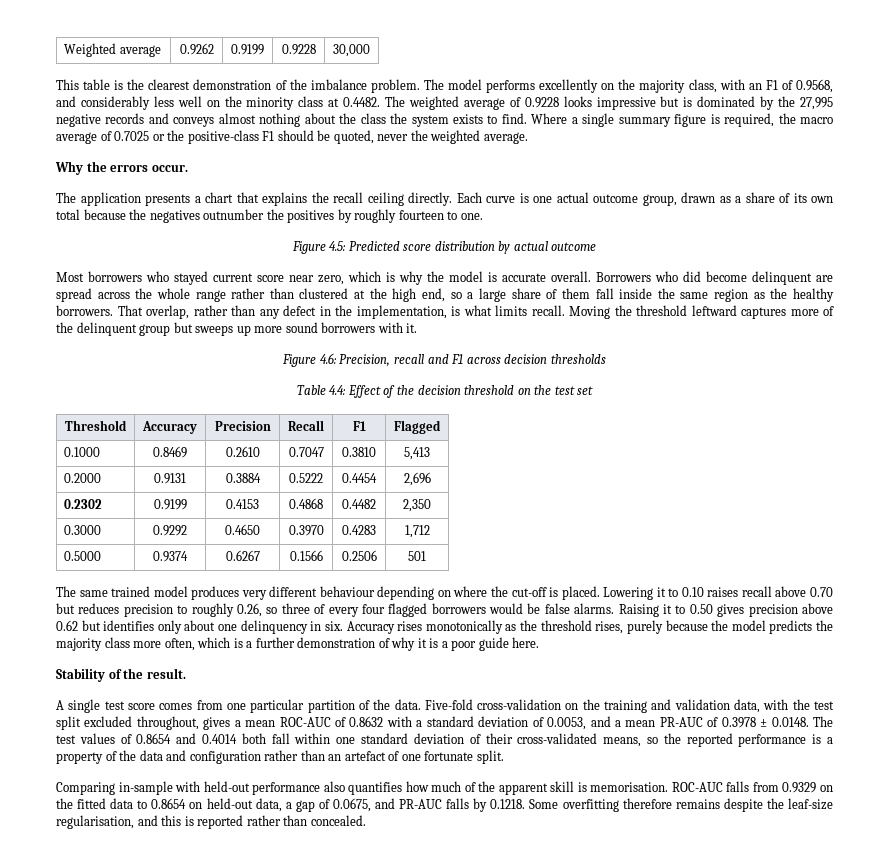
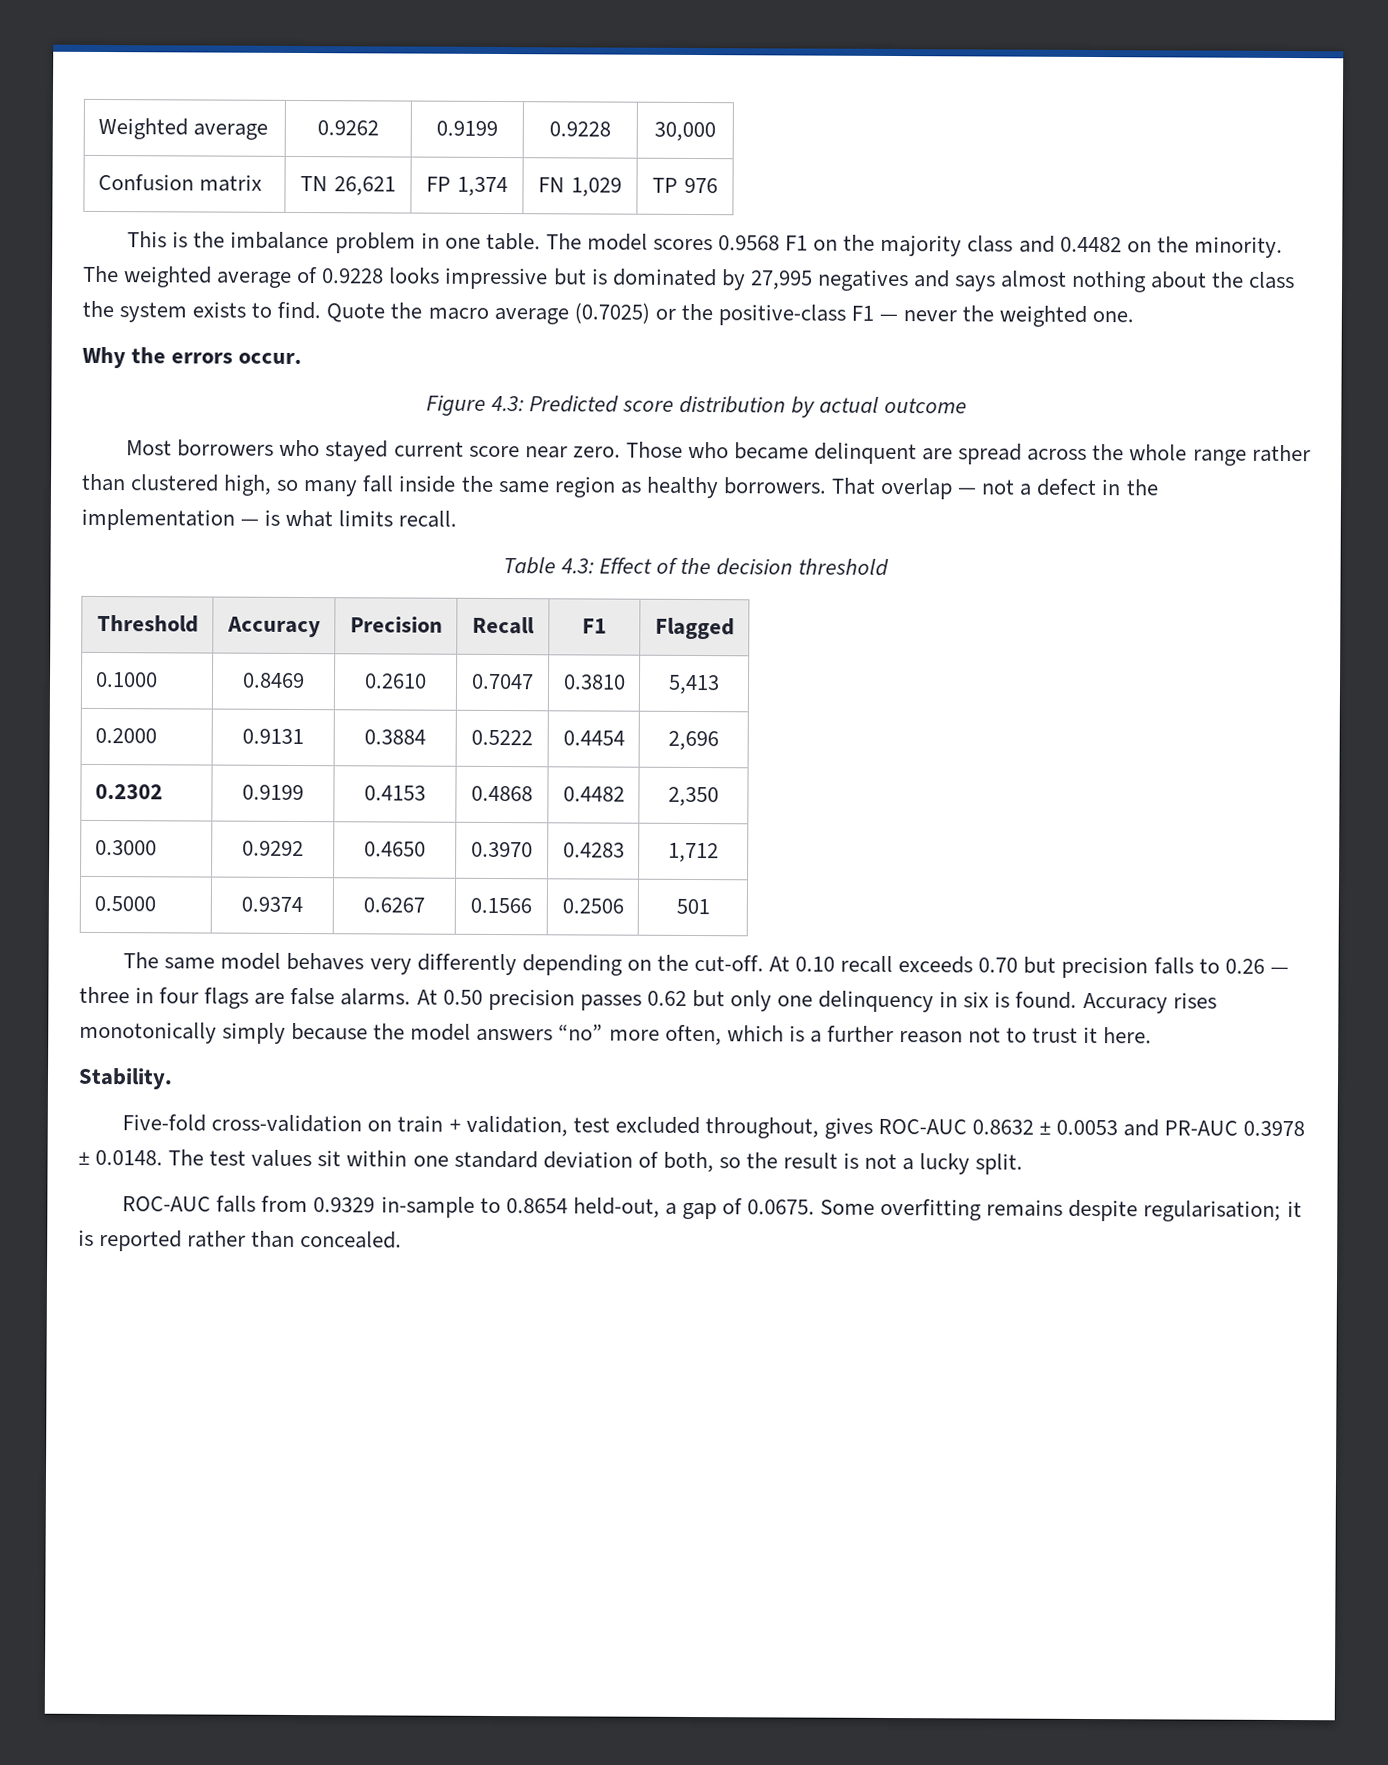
+ Confusion matrix | TN 26,621 | FP 1,374 | FN 1,029 | TP 976
- This table is the clearest demonstration of the imbalance problem. The model performs excellently on the majority class, with an F1 of 0.9568, and considerably less well on the minority class at 0.4482. The weighted average of 0.9228 looks impressive but is dominated by the 27,995 negative records and conveys almost nothing about the class the system exists to find.
+ This is the imbalance problem in one table. The model scores 0.9568 F1 on the majority class and 0.4482 on the minority. The weighted average of 0.9228 looks impressive but is dominated by 27,995 negatives and says almost nothing about the class the system exists to find.
- Where a single summary figure is required, the macro average of 0.7025 or the positive-class F1 should be quoted, never the weighted average.
+ Quote the macro average (0.7025) or the positive-class F1 — never the weighted one.
- The application presents a chart that explains the recall ceiling directly. Each curve is one actual outcome group, drawn as a share of its own total because the negatives outnumber the positives by roughly fourteen to one.
- Figure 4.5: Predicted score distribution by actual outcome
+ Figure 4.3: Predicted score distribution by actual outcome
- Most borrowers who stayed current score near zero, which is why the model is accurate overall. Borrowers who did become delinquent are spread across the whole range rather than clustered at the high end, so a large share of them fall inside the same region as the healthy borrowers.
+ Most borrowers who stayed current score near zero. Those who became delinquent are spread across the whole range rather than clustered high, so many fall inside the same region as healthy borrowers.
- That overlap, rather than any defect in the implementation, is what limits recall. Moving the threshold leftward captures more of the delinquent group but sweeps up more sound borrowers with it.
- Figure 4.6: Precision, recall and F1 across decision thresholds
+ That overlap — not a defect in the implementation — is what limits recall.
- Table 4.4: Effect of the decision threshold on the test set
+ Table 4.3: Effect of the decision threshold
- The same trained model produces very different behaviour depending on where the cut-off is placed. Lowering it to 0.10 raises recall above 0.70 but reduces precision to roughly 0.26, so three of every four flagged borrowers would be false alarms. Raising it to 0.50 gives precision above 0.62 but identifies only about one delinquency in six. Accuracy rises monotonically as the threshold rises, purely because the model predicts the majority class more often, which is a further demonstration of why it is a poor guide here.
- Stability of the result.
- A single test score comes from one particular partition of the data. Five-fold cross-validation on the training and validation data, with the test split excluded throughout, gives a mean ROC-AUC of 0.8632 with a standard deviation of 0.0053, and a mean PR-AUC of 0.3978 ± 0.0148. The test values of 0.8654 and 0.4014 both fall within one standard deviation of their cross-validated means, so the reported performance is a property of the data and configuration rather than an artefact of one fortunate split.
- Comparing in-sample with held-out performance also quantifies how much of the apparent skill is memorisation. ROC-AUC falls from 0.9329 on the fitted data to 0.8654 on held-out data, a gap of 0.0675, and PR-AUC falls by 0.1218. Some overfitting therefore remains despite the leaf-size regularisation, and this is reported rather than concealed.
+ The same model behaves very differently depending on the cut-off. At 0.10 recall exceeds 0.70 but precision falls to 0.26 — three in four flags are false alarms. At 0.50 precision passes 0.62 but only one delinquency in six is found. Accuracy rises monotonically simply because the model answers “no” more often, which is a further reason not to trust it here.
+ Stability.
+ Five-fold cross-validation on train + validation, test excluded throughout, gives ROC-AUC 0.8632 ± 0.0053 and PR-AUC 0.3978 ± 0.0148. The test values sit within one standard deviation of both, so the result is not a lucky split.
+ ROC-AUC falls from 0.9329 in-sample to 0.8654 held-out, a gap of 0.0675. Some overfitting remains despite regularisation; it is reported rather than concealed.

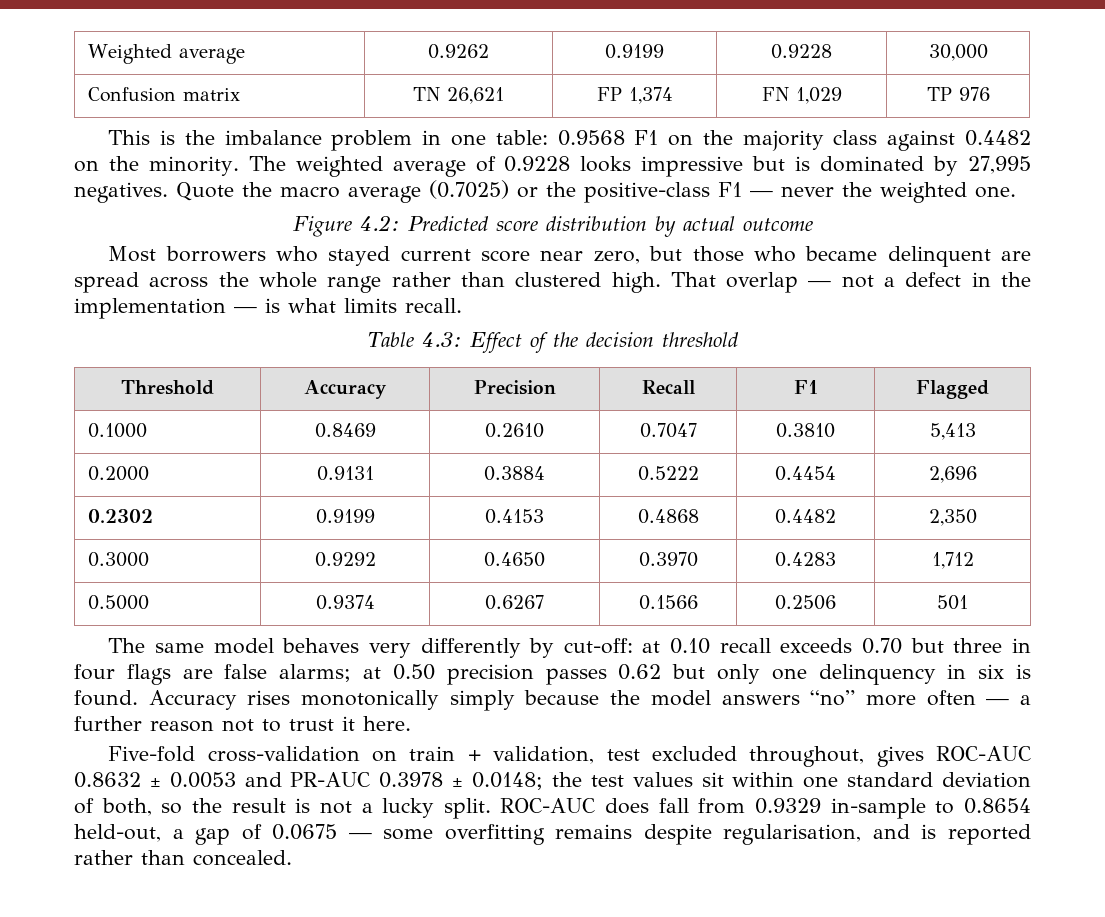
- This is the imbalance problem in one table. The model scores 0.9568 F1 on the majority class and 0.4482 on the minority.
+ This is the imbalance problem in one table: 0.9568 F1 on the majority class against 0.4482 on the minority.
- The weighted average of 0.9228 looks impressive but is dominated by 27,995 negatives and says almost nothing about the class the system exists to find.
+ The weighted average of 0.9228 looks impressive but is dominated by 27,995 negatives.
- Why the errors occur.
- Figure 4.3: Predicted score distribution by actual outcome
+ Figure 4.2: Predicted score distribution by actual outcome
- Most borrowers who stayed current score near zero. Those who became delinquent are spread across the whole range rather than clustered high, so many fall inside the same region as healthy borrowers.
+ Most borrowers who stayed current score near zero, but those who became delinquent are spread across the whole range rather than clustered high.
- The same model behaves very differently depending on the cut-off. At 0.10 recall exceeds 0.70 but precision falls to 0.26 — three in four flags are false alarms. At 0.50 precision passes 0.62 but only one delinquency in six is found.
+ The same model behaves very differently by cut-off: at 0.10 recall exceeds 0.70 but three in four flags are false alarms; at 0.50 precision passes 0.62 but only one delinquency in six is found.
- Accuracy rises monotonically simply because the model answers “no” more often, which is a further reason not to trust it here.
+ Accuracy rises monotonically simply because the model answers “no” more often — a further reason not to trust it here.
- Stability.
- Five-fold cross-validation on train + validation, test excluded throughout, gives ROC-AUC 0.8632 ± 0.0053 and PR-AUC 0.3978 ± 0.0148. The test values sit within one standard deviation of both, so the result is not a lucky split.
- ROC-AUC falls from 0.9329 in-sample to 0.8654 held-out, a gap of 0.0675. Some overfitting remains despite regularisation; it is reported rather than concealed.
+ Five-fold cross-validation on train + validation, test excluded throughout, gives ROC-AUC 0.8632 ± 0.0053 and PR-AUC 0.3978 ± 0.0148; the test values sit within one standard deviation of both, so the result is not a lucky split. ROC-AUC does fall from 0.9329 in-sample to 0.8654 held-out, a gap of 0.0675 — some overfitting remains despite regularisation, and is reported rather than concealed.

